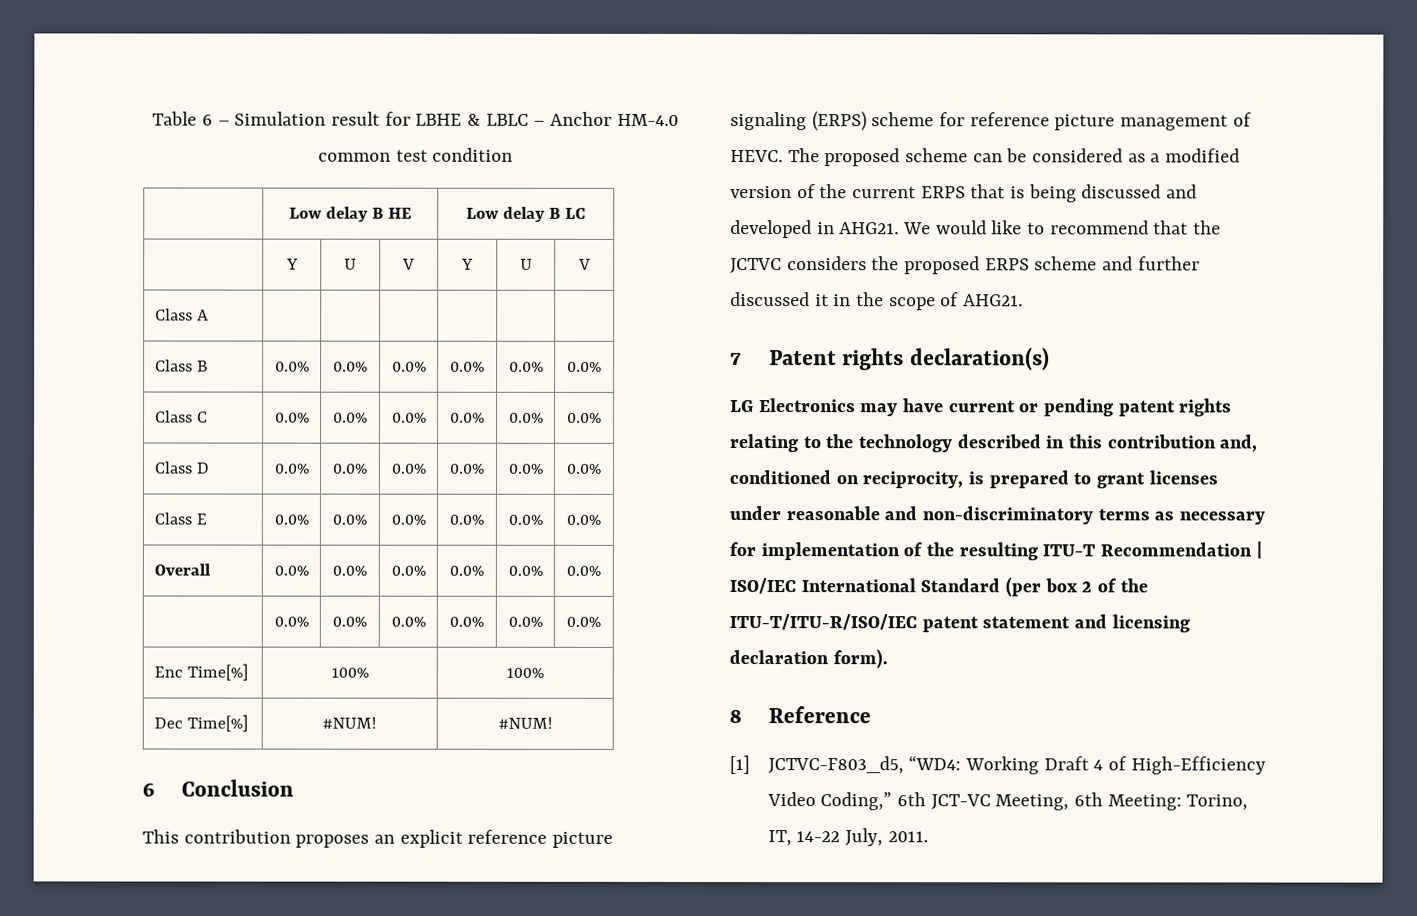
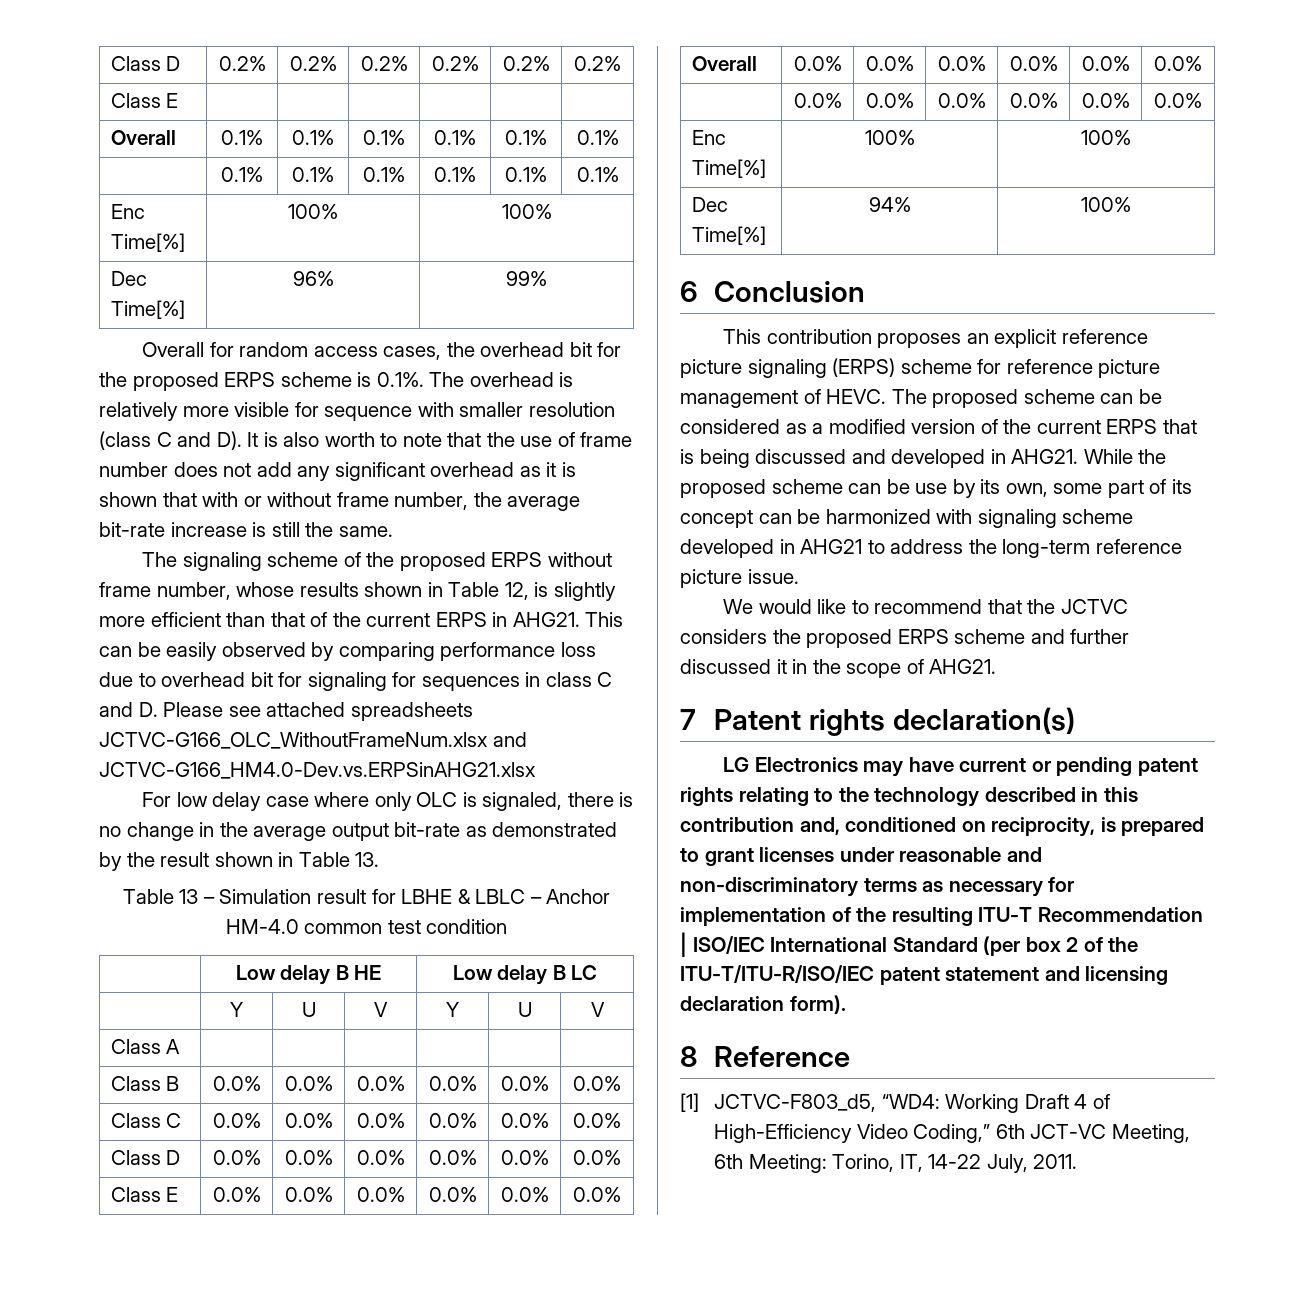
- Table 6 – Simulation result for LBHE & LBLC – Anchor HM-4.0 common test condition
+ Class D | 0.2% | 0.2% | 0.2% | 0.2% | 0.2% | 0.2%
+ Class E | | | | | |
+ Overall | 0.1% | 0.1% | 0.1% | 0.1% | 0.1% | 0.1%
+ | 0.1% | 0.1% | 0.1% | 0.1% | 0.1% | 0.1%
+ Enc Time[%] | 100% | 100%
+ Dec Time[%] | 96% | 99%
+ Overall for random access cases, the overhead bit for the proposed ERPS scheme is 0.1%. The overhead is relatively more visible for sequence with smaller resolution (class C and D). It is also worth to note that the use of frame number does not add any significant overhead as it is shown that with or without frame number, the average bit-rate increase is still the same.
+ The signaling scheme of the proposed ERPS without frame number, whose results shown in Table 12, is slightly more efficient than that of the current ERPS in AHG21. This can be easily observed by comparing performance loss due to overhead bit for signaling for sequences in class C and D. Please see attached spreadsheets JCTVC-G166_OLC_WithoutFrameNum.xlsx and JCTVC-G166_HM4.0-Dev.vs.ERPSinAHG21.xlsx
+ For low delay case where only OLC is signaled, there is no change in the average output bit-rate as demonstrated by the result shown in Table 13.
+ Table 13 – Simulation result for LBHE & LBLC – Anchor HM-4.0 common test condition
- Dec Time[%] | #NUM! | #NUM!
+ Dec Time[%] | 94% | 100%
- The proposed scheme can be considered as a modified version of the current ERPS that is being discussed and developed in AHG21. We would like to recommend that the JCTVC considers the proposed ERPS scheme and further discussed it in the scope of AHG21.
+ The proposed scheme can be considered as a modified version of the current ERPS that is being discussed and developed in AHG21. While the proposed scheme can be use by its own, some part of its concept can be harmonized with signaling scheme developed in AHG21 to address the long-term reference picture issue.
+ We would like to recommend that the JCTVC considers the proposed ERPS scheme and further discussed it in the scope of AHG21.

